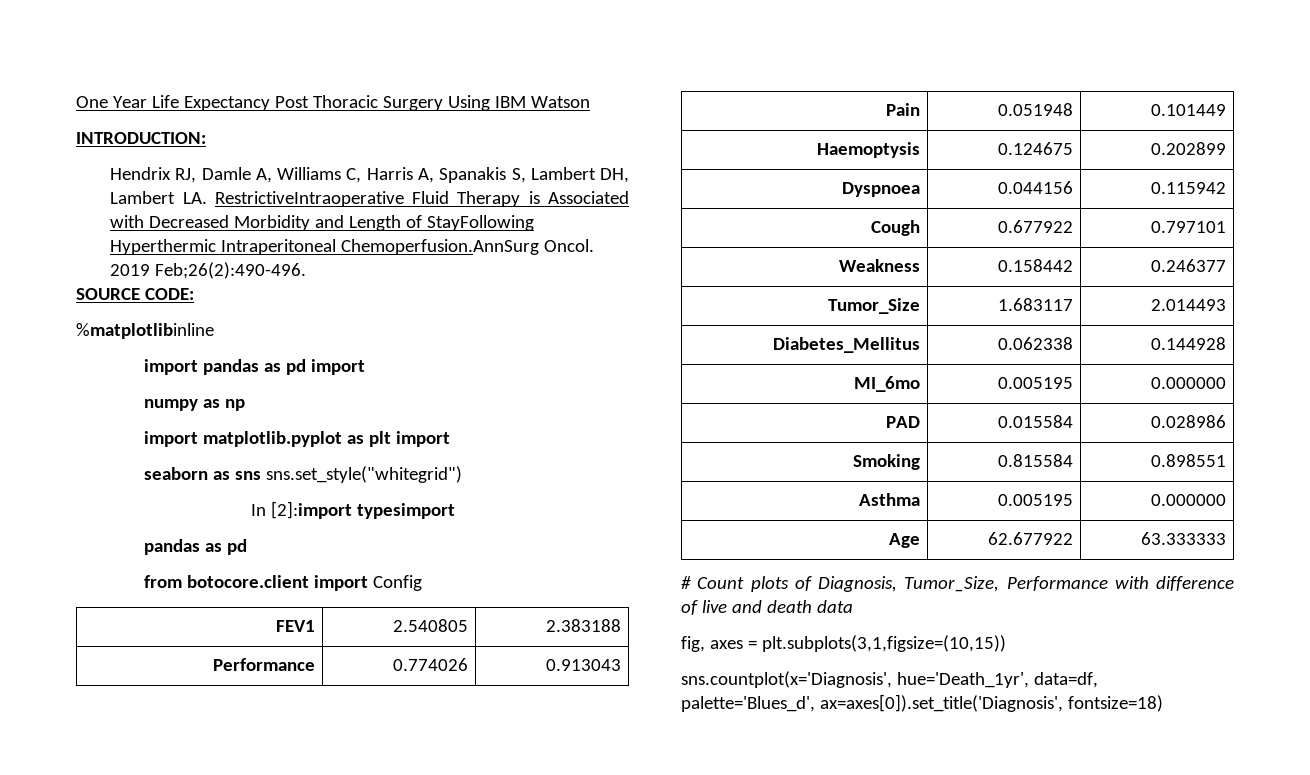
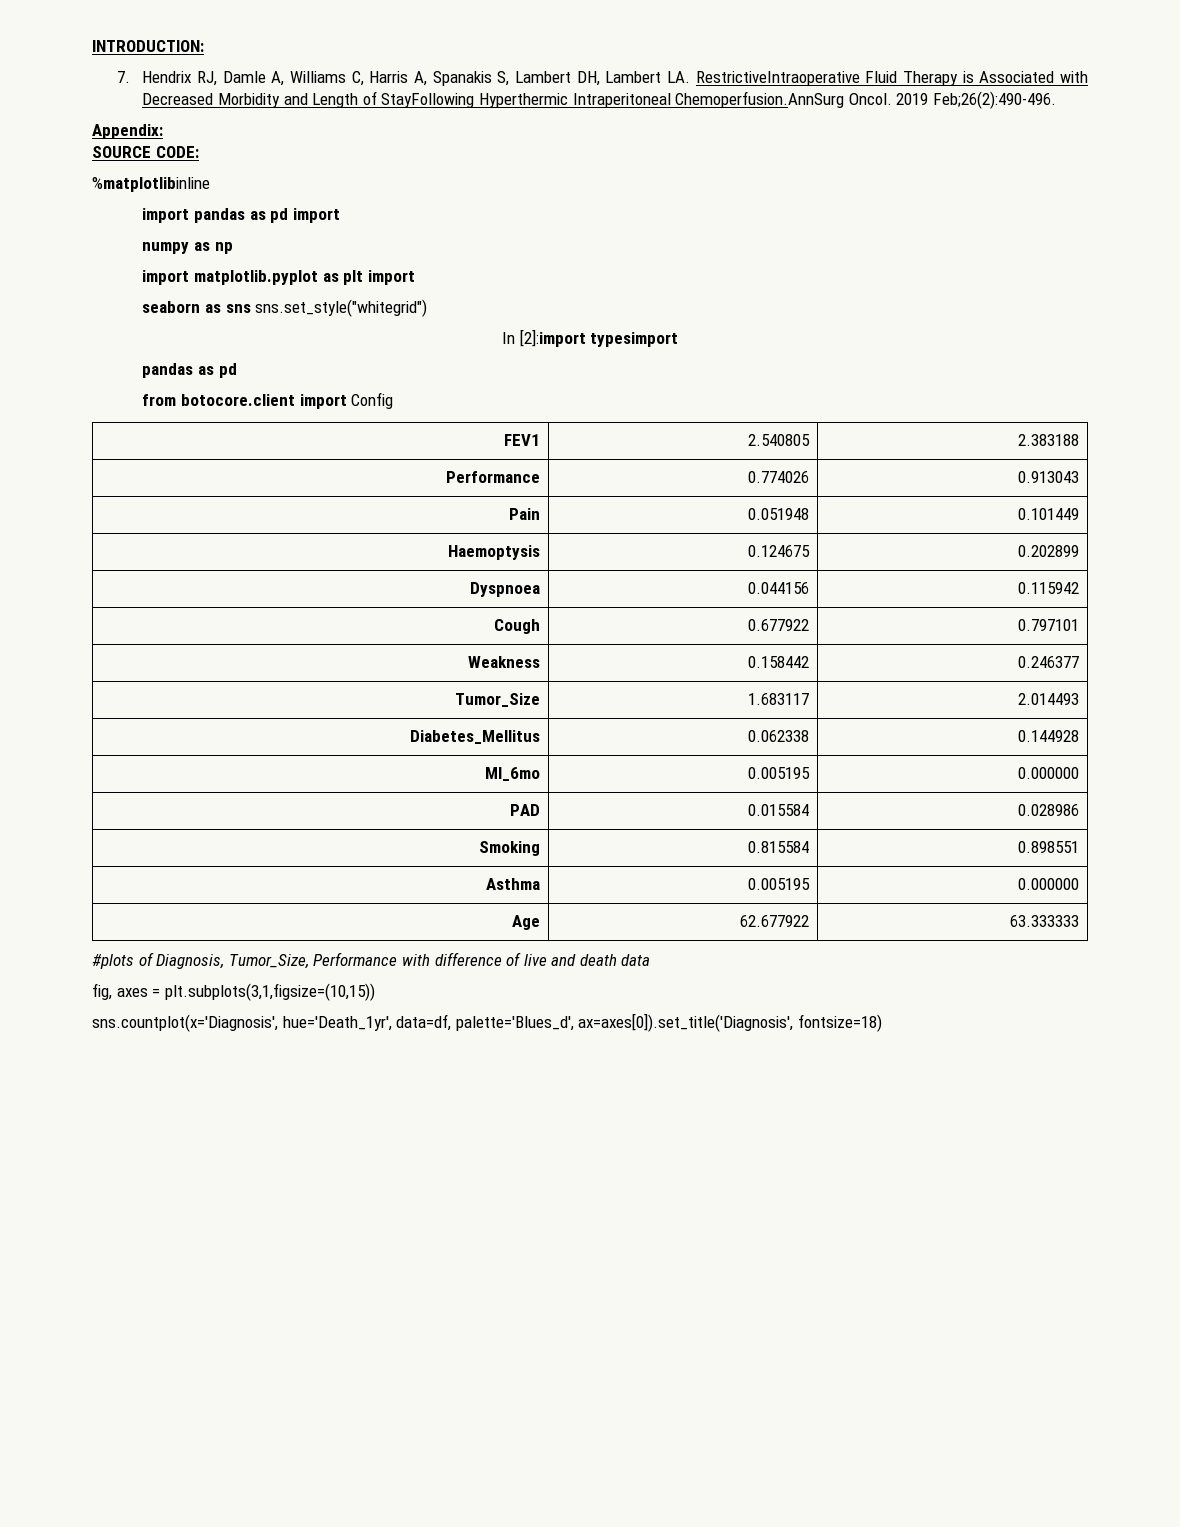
- One Year Life Expectancy Post Thoracic Surgery Using IBM Watson
- Hendrix RJ, Damle A, Williams C, Harris A, Spanakis S, Lambert DH, Lambert LA. RestrictiveIntraoperative Fluid Therapy is Associated with Decreased Morbidity and Length of StayFollowing Hyperthermic Intraperitoneal Chemoperfusion.AnnSurg Oncol.
+ 7. Hendrix RJ, Damle A, Williams C, Harris A, Spanakis S, Lambert DH, Lambert LA. RestrictiveIntraoperative Fluid Therapy is Associated with Decreased Morbidity and Length of StayFollowing Hyperthermic Intraperitoneal Chemoperfusion.AnnSurg Oncol.
+ Appendix:
- # Count plots of Diagnosis, Tumor_Size, Performance with difference of live and death data
+ #plots of Diagnosis, Tumor_Size, Performance with difference of live and death data

